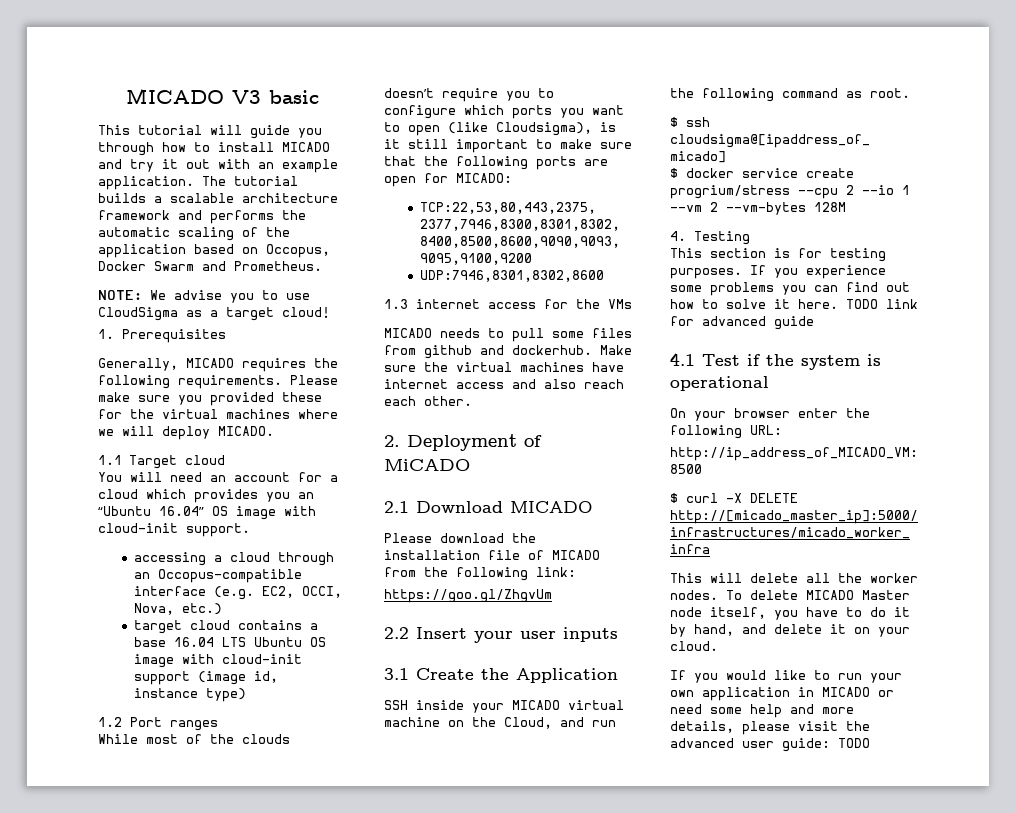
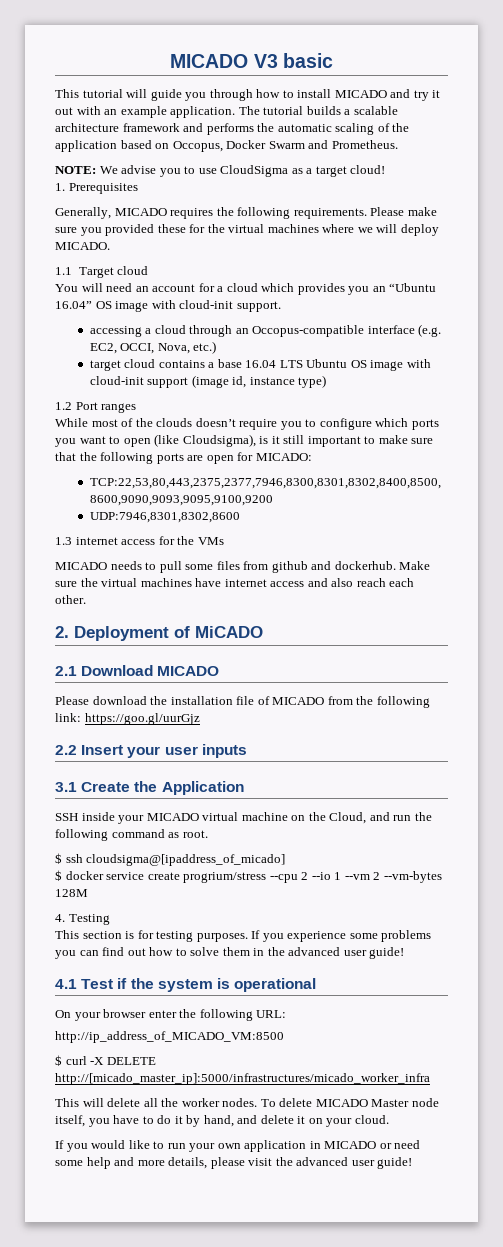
- Please download the installation file of MICADO from the following link:
- https://goo.gl/ZhgvUm
+ Please download the installation file of MICADO from the following link: https://goo.gl/uurGjz
- If you experience some problems you can find out how to solve it here. TODO link for advanced guide
+ If you experience some problems you can find out how to solve them in the advanced user guide!
- If you would like to run your own application in MICADO or need some help and more details, please visit the advanced user guide: TODO
+ If you would like to run your own application in MICADO or need some help and more details, please visit the advanced user guide!

